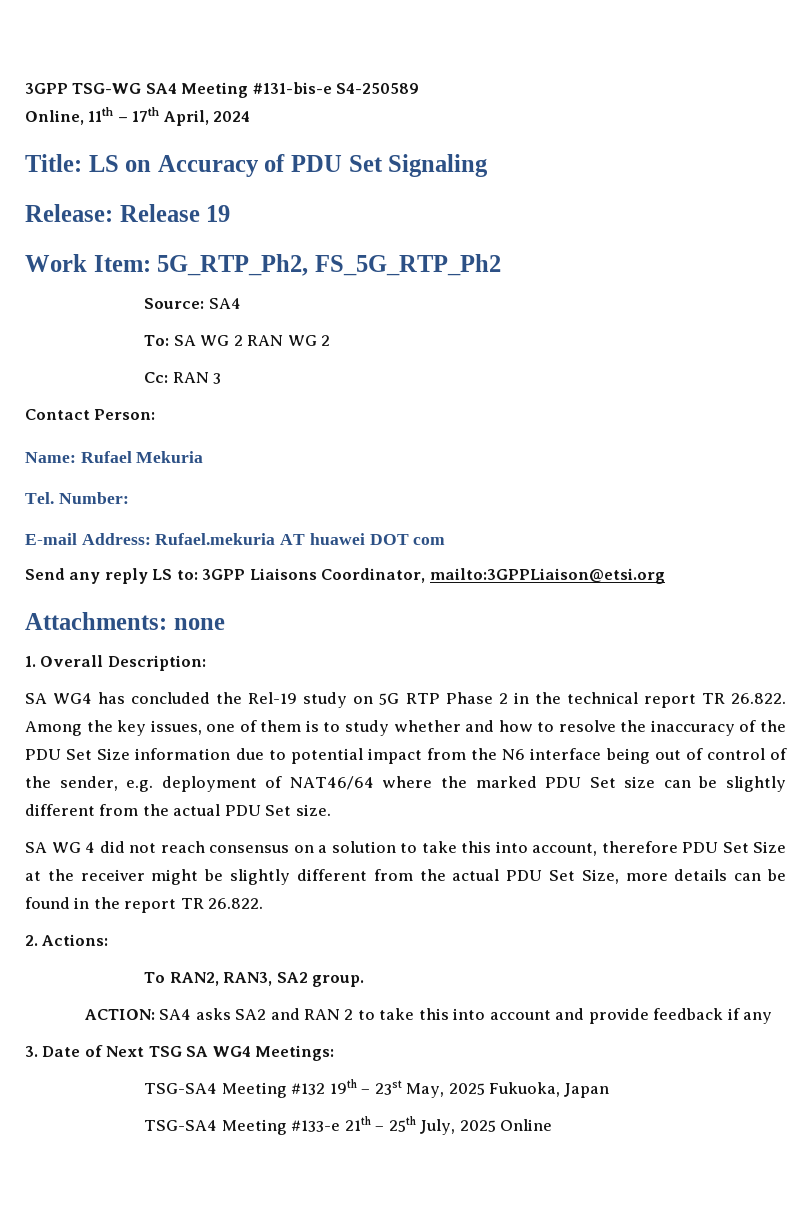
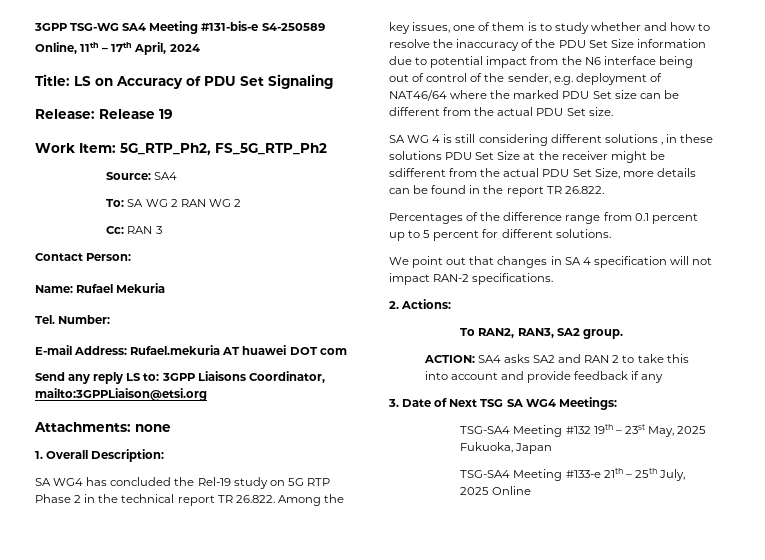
- SA WG4 has concluded the Rel-19 study on 5G RTP Phase 2 in the technical report TR 26.822. Among the key issues, one of them is to study whether and how to resolve the inaccuracy of the PDU Set Size information due to potential impact from the N6 interface being out of control of the sender, e.g. deployment of NAT46/64 where the marked PDU Set size can be slightly different from the actual PDU Set size.
+ SA WG4 has concluded the Rel-19 study on 5G RTP Phase 2 in the technical report TR 26.822. Among the key issues, one of them is to study whether and how to resolve the inaccuracy of the PDU Set Size information due to potential impact from the N6 interface being out of control of the sender, e.g. deployment of NAT46/64 where the marked PDU Set size can be different from the actual PDU Set size.
- SA WG 4 did not reach consensus on a solution to take this into account, therefore PDU Set Size at the receiver might be slightly different from the actual PDU Set Size, more details can be found in the report TR 26.822.
+ SA WG 4 is still considering different solutions , in these solutions PDU Set Size at the receiver might be sdifferent from the actual PDU Set Size, more details can be found in the report TR 26.822.
+ Percentages of the difference range from 0.1 percent up to 5 percent for different solutions.
+ We point out that changes in SA 4 specification will not impact RAN-2 specifications.

